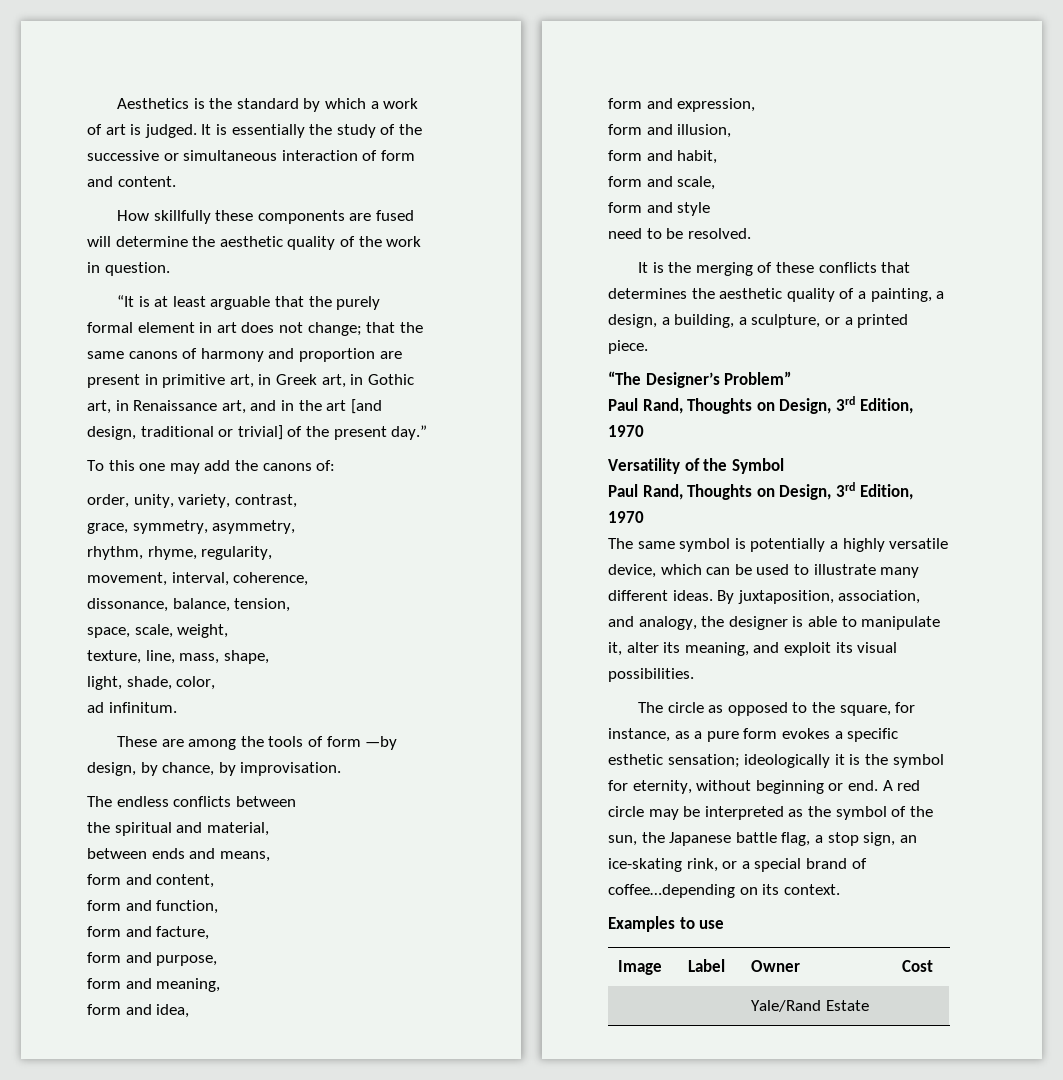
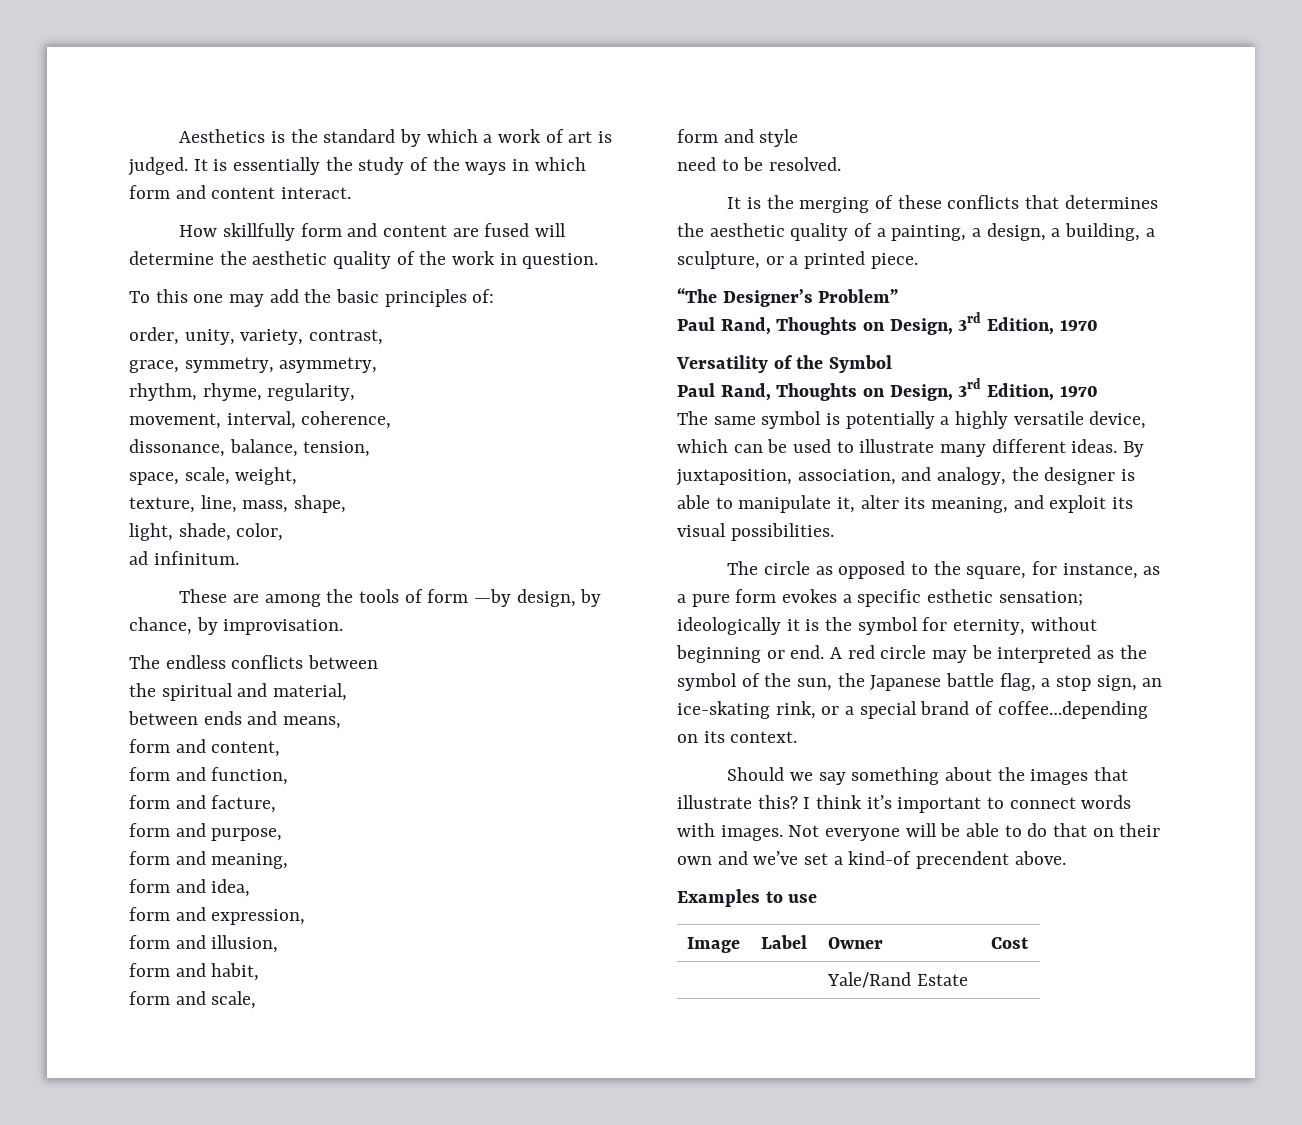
- It is essentially the study of the successive or simultaneous interaction of form and content.
+ It is essentially the study of the ways in which form and content interact.
- How skillfully these components are fused will determine the aesthetic quality of the work in question.
+ How skillfully form and content are fused will determine the aesthetic quality of the work in question.
- “It is at least arguable that the purely formal element in art does not change; that the same canons of harmony and proportion are present in primitive art, in Greek art, in Gothic art, in Renaissance art, and in the art [and design, traditional or trivial] of the present day.”
- To this one may add the canons of:
+ To this one may add the basic principles of:
+ Should we say something about the images that illustrate this? I think it’s important to connect words with images. Not everyone will be able to do that on their own and we’ve set a kind-of precendent above.

